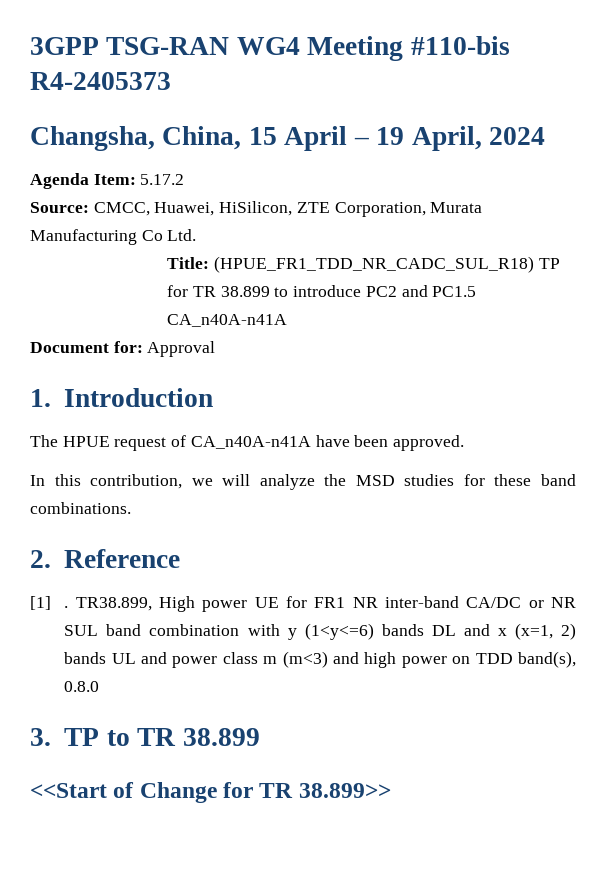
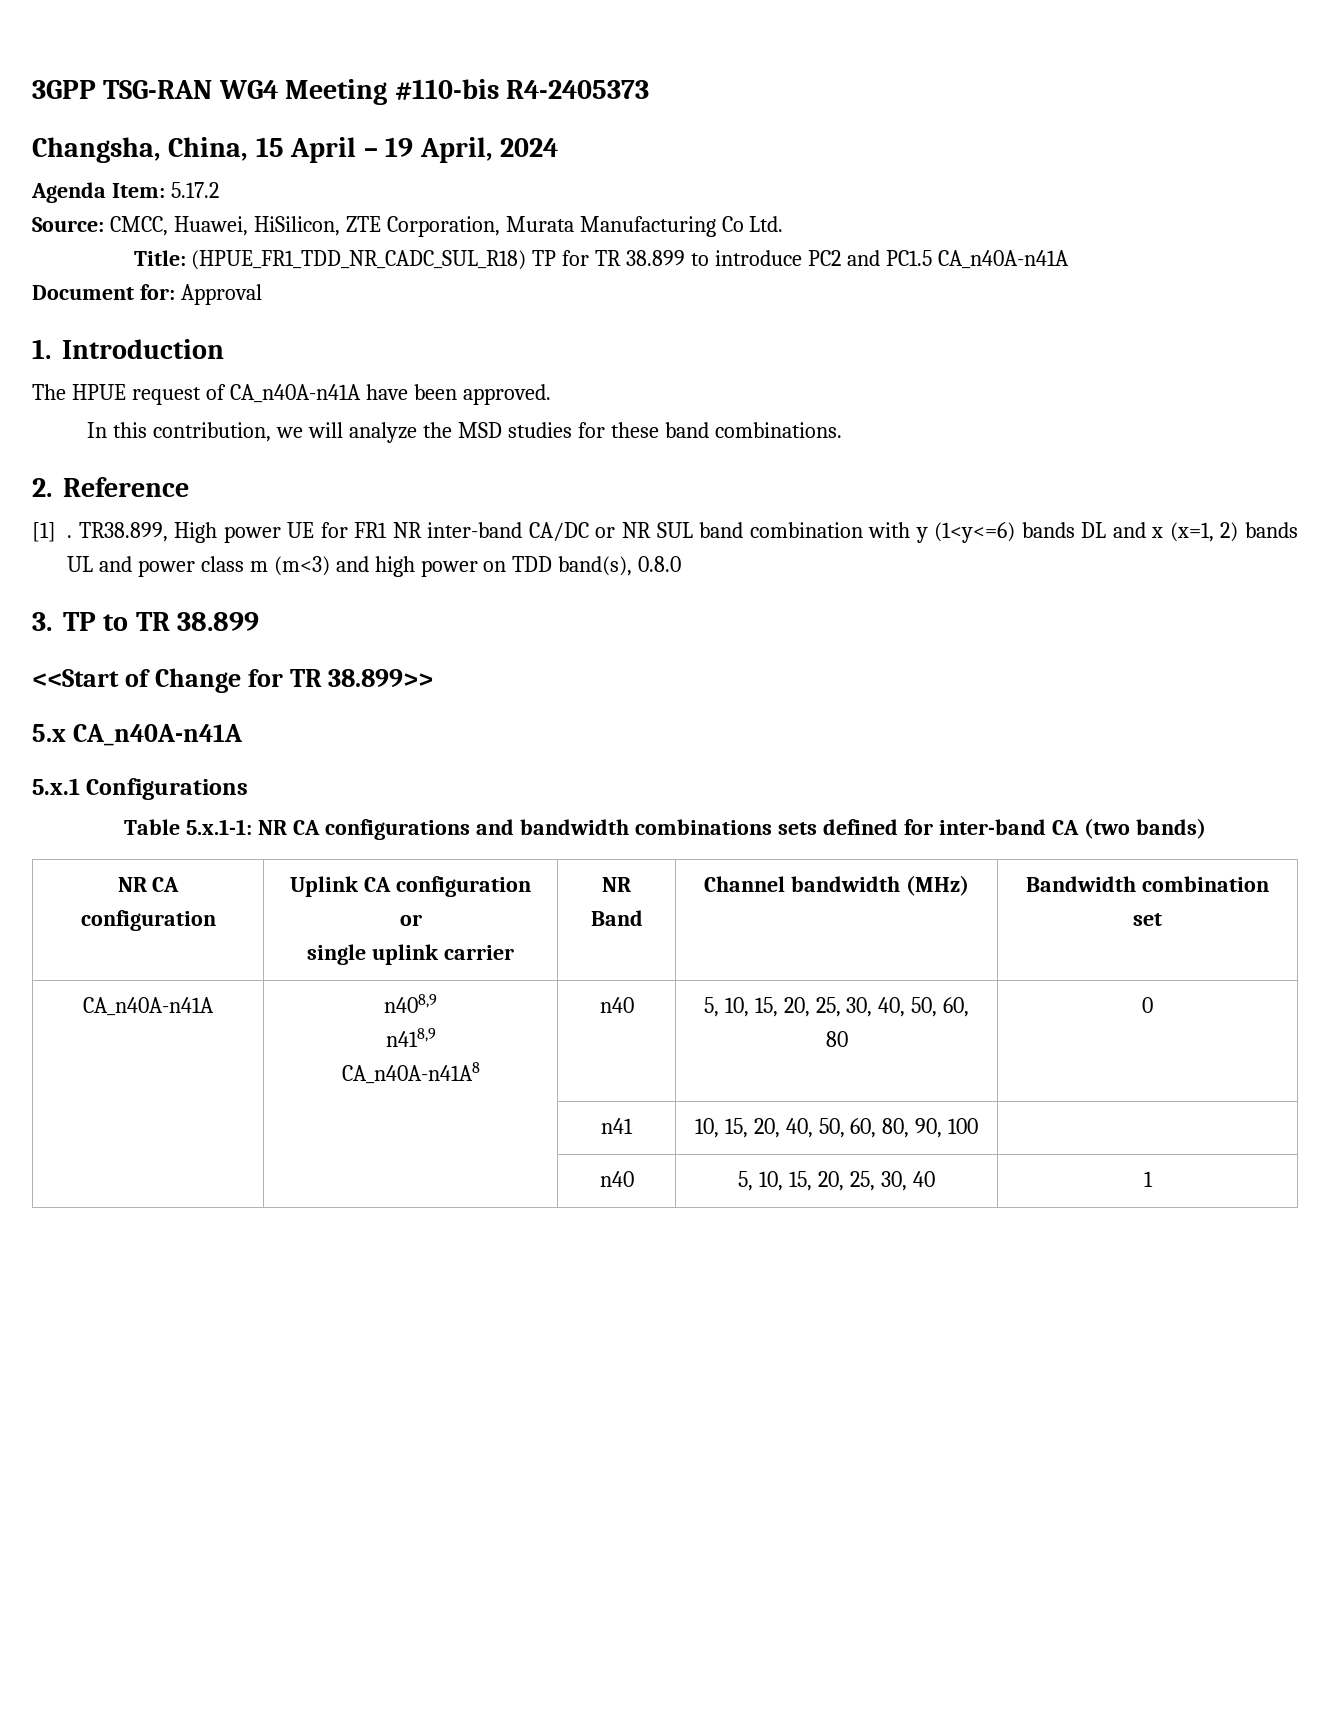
+ 5.x CA_n40A-n41A
+ 5.x.1 Configurations
+ Table 5.x.1-1: NR CA configurations and bandwidth combinations sets defined for inter-band CA (two bands)
+ NR CA configuration | Uplink CA configuration or
+ single uplink carrier | NR Band | Channel bandwidth (MHz) | Bandwidth combination set
+ CA_n40A-n41A | n408,9
+ n418,9
+ CA_n40A-n41A8 | n40 | 5, 10, 15, 20, 25, 30, 40, 50, 60, 80 | 0
+ | | n41 | 10, 15, 20, 40, 50, 60, 80, 90, 100 |
+ | | n40 | 5, 10, 15, 20, 25, 30, 40 | 1

